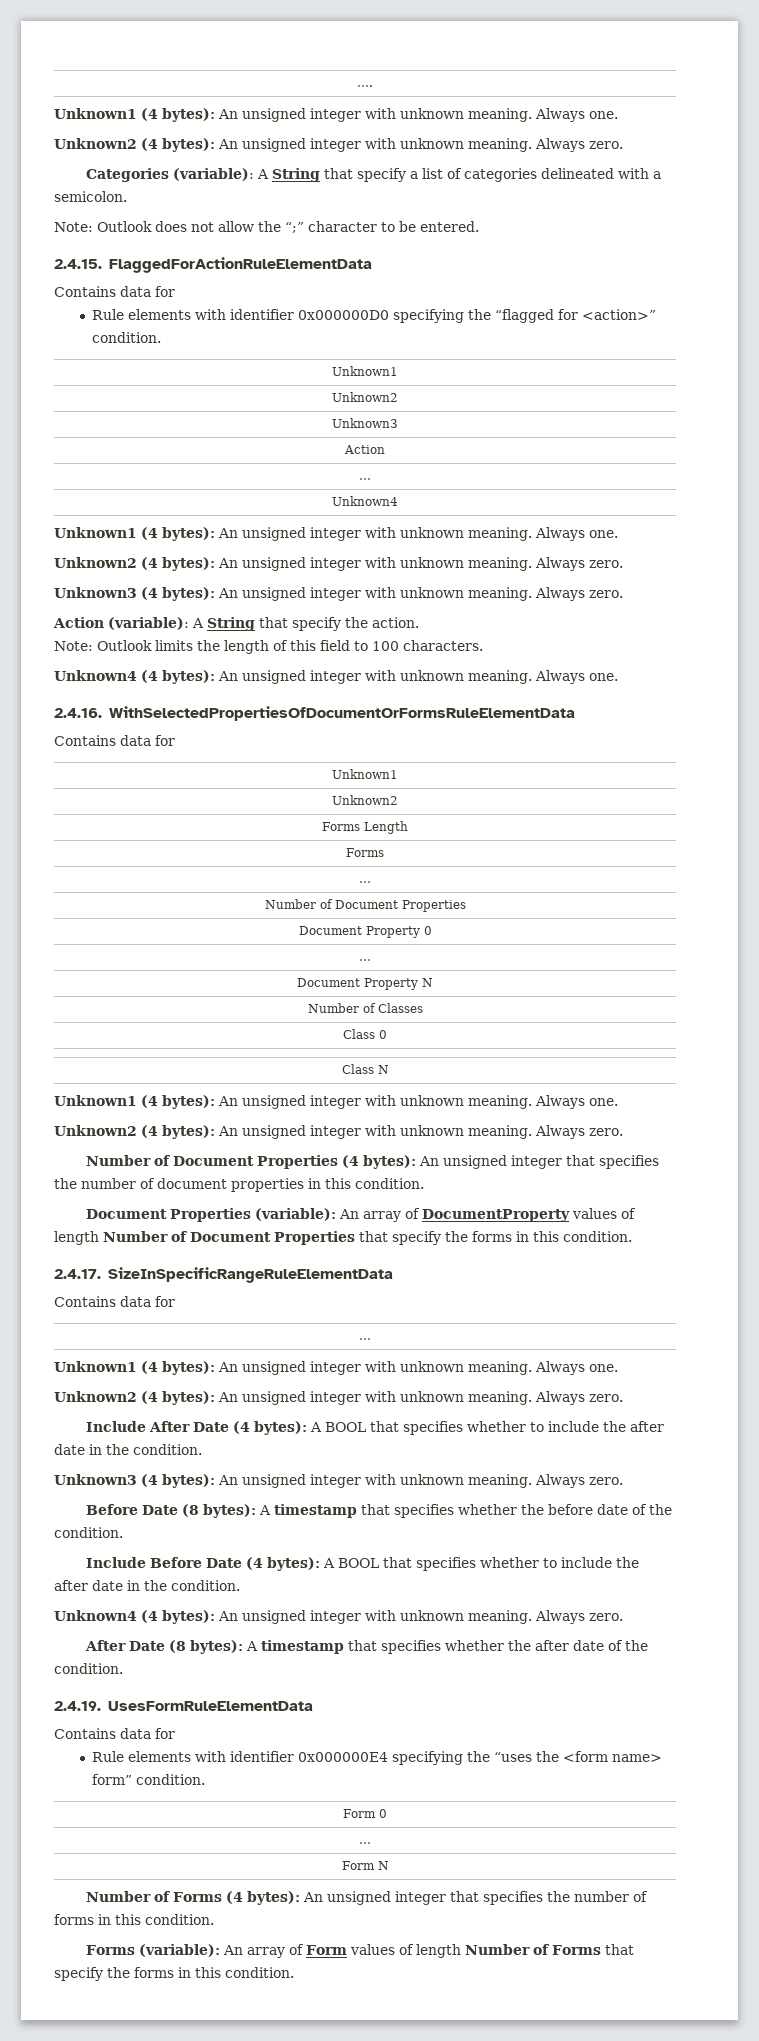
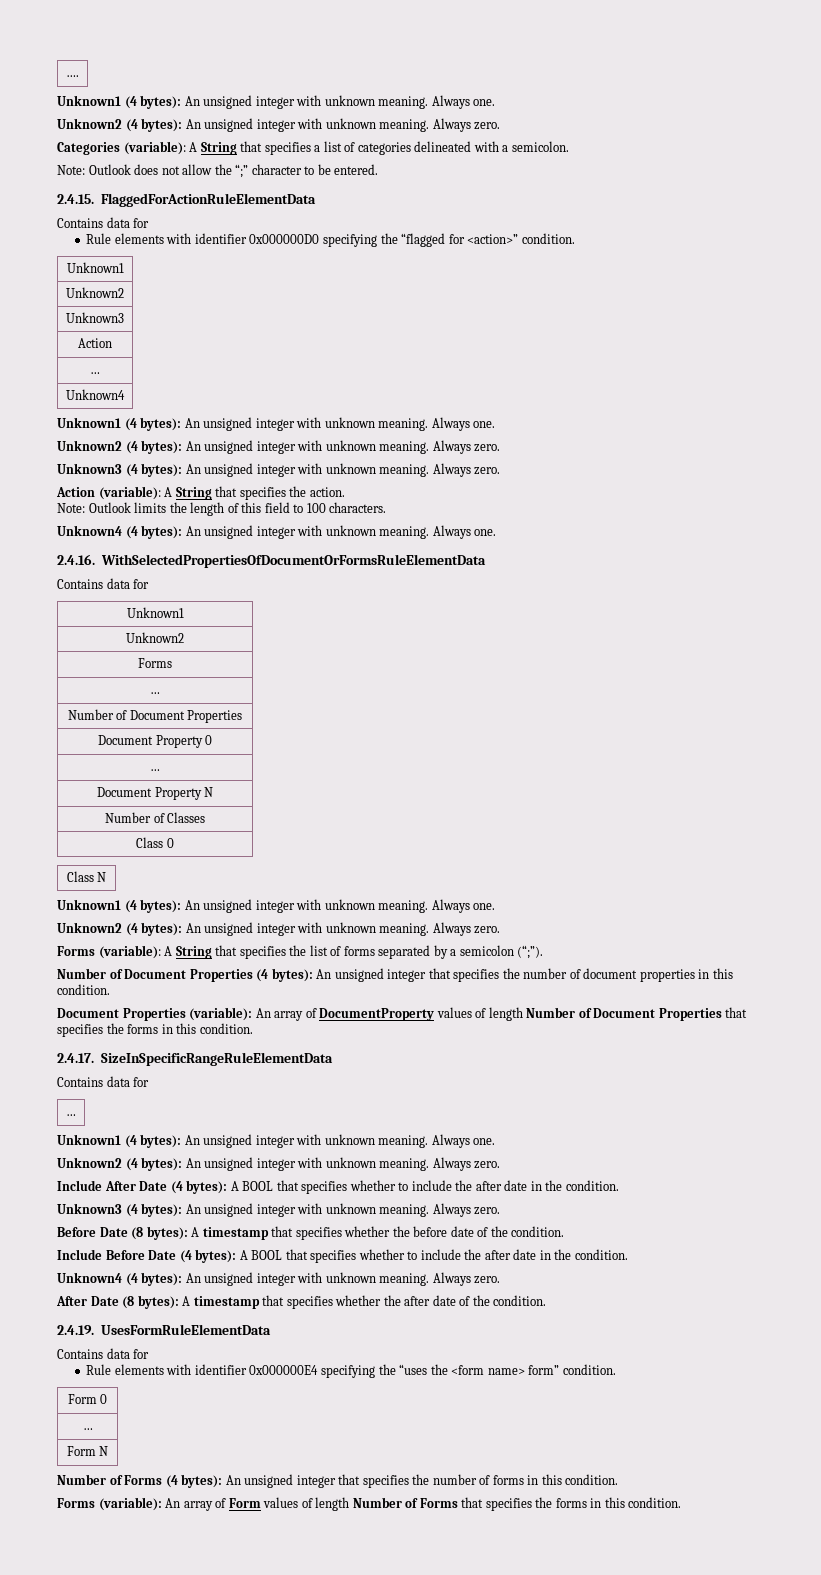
- Categories (variable): A String that specify a list of categories delineated with a semicolon.
+ Categories (variable): A String that specifies a list of categories delineated with a semicolon.
- Action (variable): A String that specify the action.
+ Action (variable): A String that specifies the action.
- Forms Length
+ Forms (variable): A String that specifies the list of forms separated by a semicolon (“;”).
- Document Properties (variable): An array of DocumentProperty values of length Number of Document Properties that specify the forms in this condition.
+ Document Properties (variable): An array of DocumentProperty values of length Number of Document Properties that specifies the forms in this condition.
- Forms (variable): An array of Form values of length Number of Forms that specify the forms in this condition.
+ Forms (variable): An array of Form values of length Number of Forms that specifies the forms in this condition.

